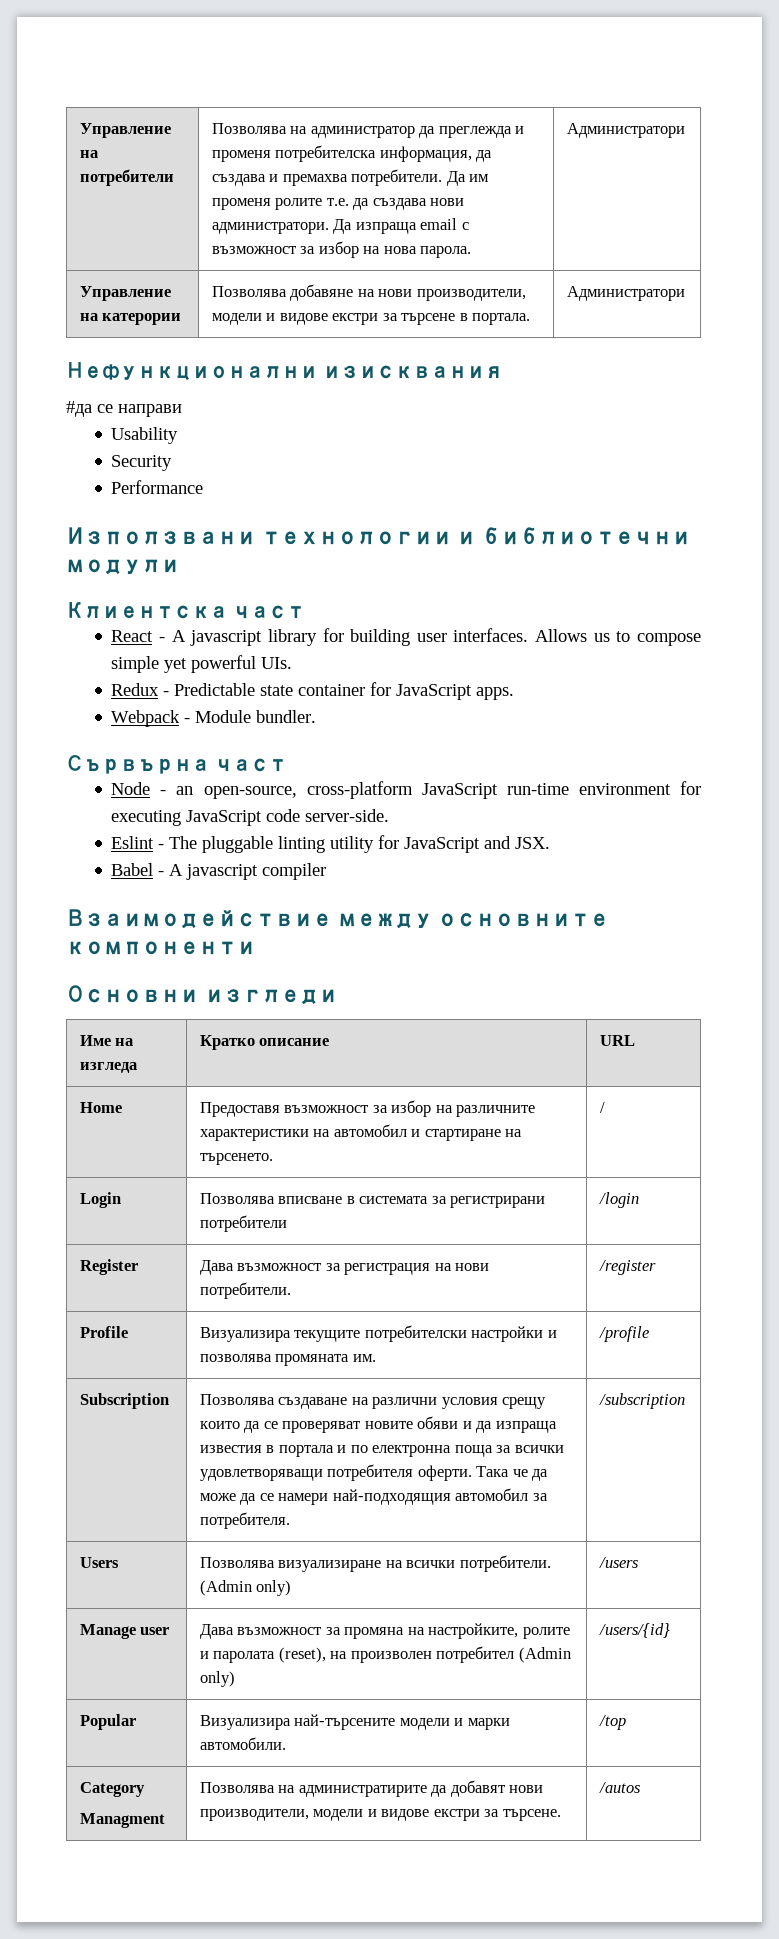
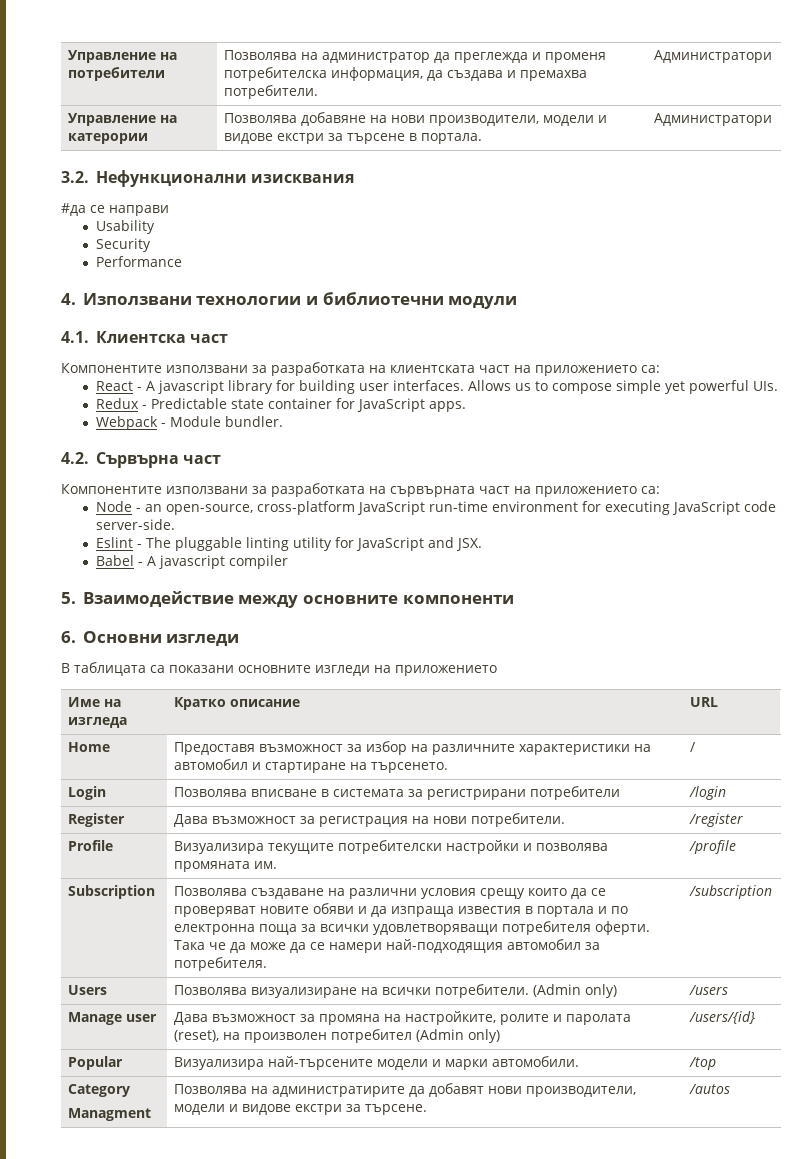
- Управление на потребители | Позволява на администратор да преглежда и променя потребителска информация, да създава и премахва потребители. Да им променя ролите т.е. да създава нови администратори. Да изпраща email с възможност за избор на нова парола. | Администратори
+ Управление на потребители | Позволява на администратор да преглежда и променя потребителска информация, да създава и премахва потребители. | Администратори
- Нефункционални изисквания
+ 3.2. Нефункционални изисквания
- Използвани технологии и библиотечни модули
+ 4. Използвани технологии и библиотечни модули
- Клиентска част
+ 4.1. Клиентска част
+ Компонентите използвани за разработката на клиентската част на приложението са:
- Сървърна част
+ 4.2. Сървърна част
+ Компонентите използвани за разработката на сървърната част на приложението са:
- Взаимодействие между основните компоненти
+ 5. Взаимодействие между основните компоненти
- Основни изгледи
+ 6. Основни изгледи
+ В таблицата са показани основните изгледи на приложението

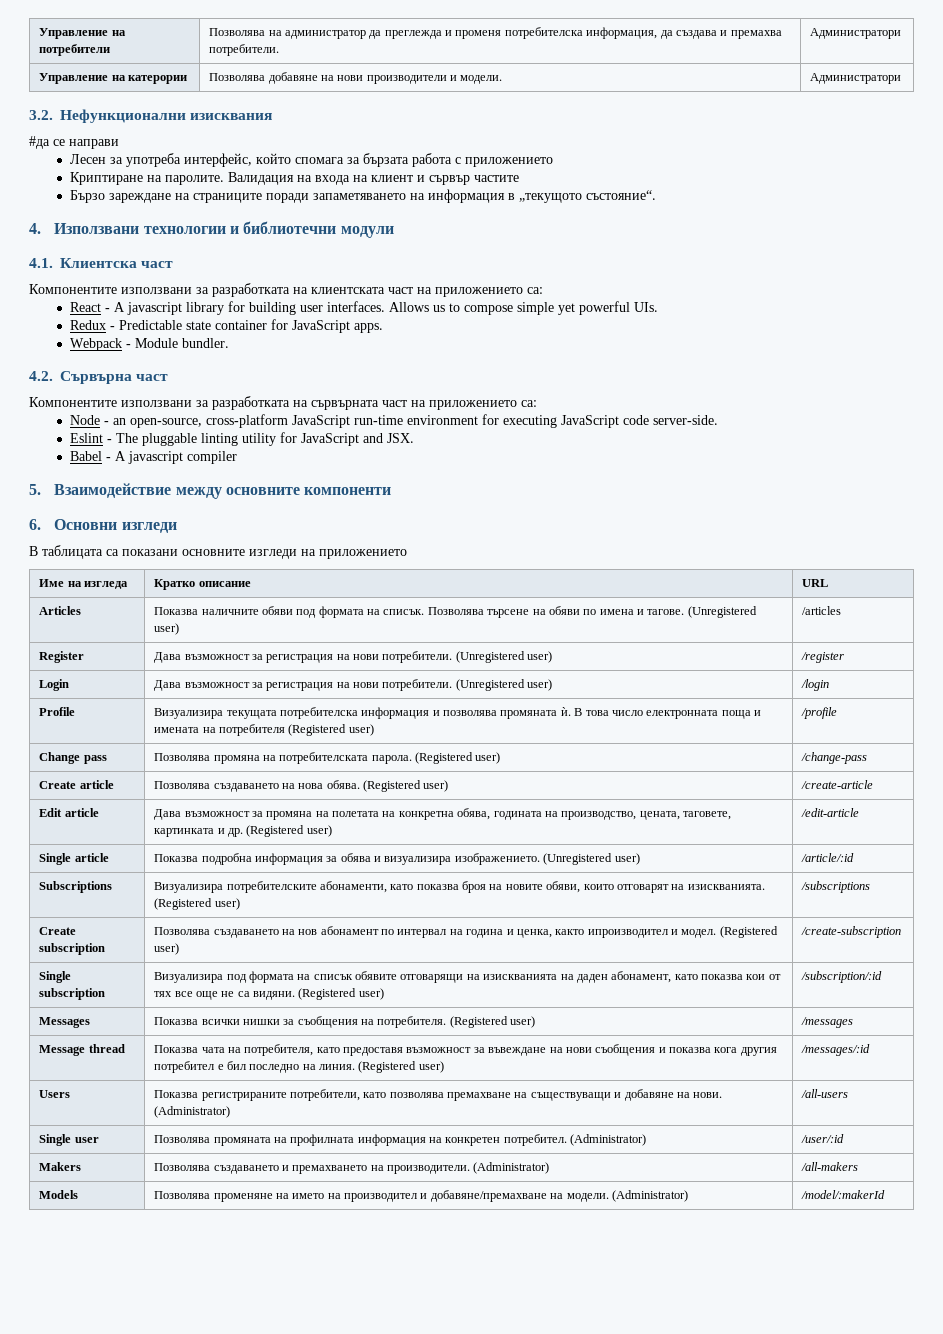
- Управление на катерории | Позволява добавяне на нови производители, модели и видове екстри за търсене в портала. | Администратори
+ Управление на катерории | Позволява добавяне на нови производители и модели. | Администратори
- Usability
- Security
- Performance
+ Лесен за употреба интерфейс, който спомага за бързата работа с приложението
+ Криптиране на паролите. Валидация на входа на клиент и сървър частите
+ Бързо зареждане на страниците поради запаметяването на информация в „текущото състояние“.
- Home | Предоставя възможност за избор на различните характеристики на автомобил и стартиране на търсенето. | /
- Login | Позволява вписване в системата за регистрирани потребители | /login
+ Articles | Показва наличните обяви под формата на списък. Позволява търсене на обяви по имена и тагове. (Unregistered user) | /articles
- Register | Дава възможност за регистрация на нови потребители. | /register
+ Register | Дава възможност за регистрация на нови потребители. (Unregistered user) | /register
- Profile | Визуализира текущите потребителски настройки и позволява промяната им. | /profile
+ Login | Дава възможност за регистрация на нови потребители. (Unregistered user) | /login
+ Profile | Визуализира текущата потребителска информация и позволява промяната ѝ. В това число електронната поща и имената на потребителя (Registered user) | /profile
- Subscription | Позволява създаване на различни условия срещу които да се проверяват новите обяви и да изпраща известия в портала и по електронна поща за всички удовлетворяващи потребителя оферти. Така че да може да се намери най-подходящия автомобил за потребителя. | /subscription
- Users | Позволява визуализиране на всички потребители. (Admin only) | /users
- Manage user | Дава възможност за промяна на настройките, ролите и паролата (reset), на произволен потребител (Admin only) | /users/{id}
- Popular | Визуализира най-търсените модели и марки автомобили. | /top
- Category
- Managment | Позволява на администратирите да добавят нови производители, модели и видове екстри за търсене. | /autos
+ Change pass | Позволява промяна на потребителската парола. (Registered user) | /change-pass
+ Create article | Позволява създаването на нова обява. (Registered user) | /create-article
+ Edit article | Дава възможност за промяна на полетата на конкретна обява, годината на производство, цената, таговете, картинката и др. (Registered user) | /edit-article
+ Single article | Показва подробна информация за обява и визуализира изображението. (Unregistered user) | /article/:id
+ Subscriptions | Визуализира потребителските абонаменти, като показва броя на новите обяви, които отговарят на изискванията. (Registered user) | /subscriptions
+ Create subscription | Позволява създаването на нов абонамент по интервал на година и ценка, както ипроизводител и модел. (Registered user) | /create-subscription
+ Single subscription | Визуализира под формата на списък обявите отговарящи на изискванията на даден абонамент, като показва кои от тях все още не са видяни. (Registered user) | /subscription/:id
+ Messages | Показва всички нишки за съобщения на потребителя. (Registered user) | /messages
+ Message thread | Показва чата на потребителя, като предоставя възможност за въвеждане на нови съобщения и показва кога другия потребител е бил последно на линия. (Registered user) | /messages/:id
+ Users | Показва регистрираните потребители, като позволява премахване на съществуващи и добавяне на нови. (Administrator) | /all-users
+ Single user | Позволява промяната на профилната информация на конкретен потребител. (Administrator) | /user/:id
+ Makers | Позволява създаването и премахването на производители. (Administrator) | /all-makers
+ Models | Позволява променяне на името на производител и добавяне/премахване на модели. (Administrator) | /model/:makerId

